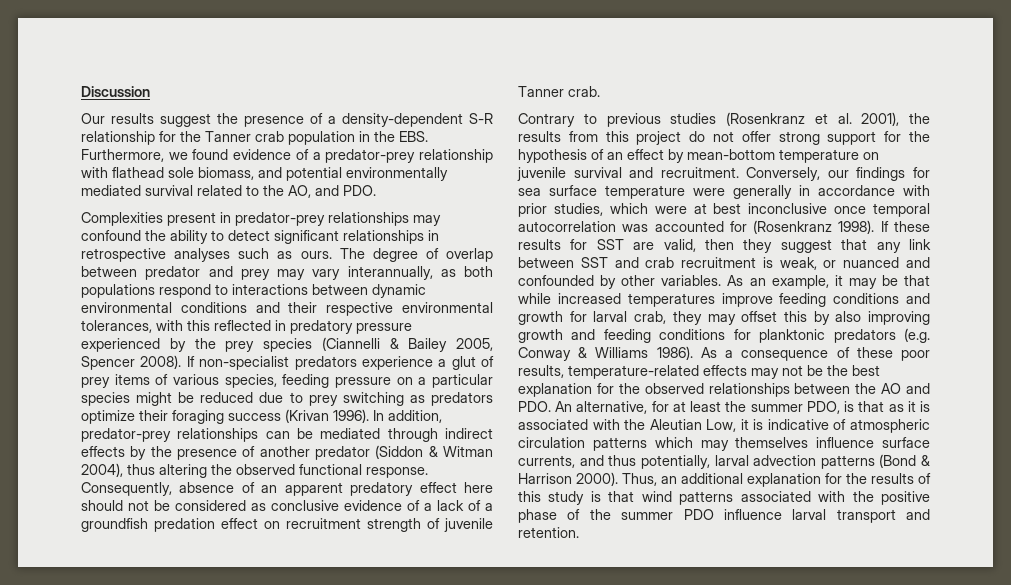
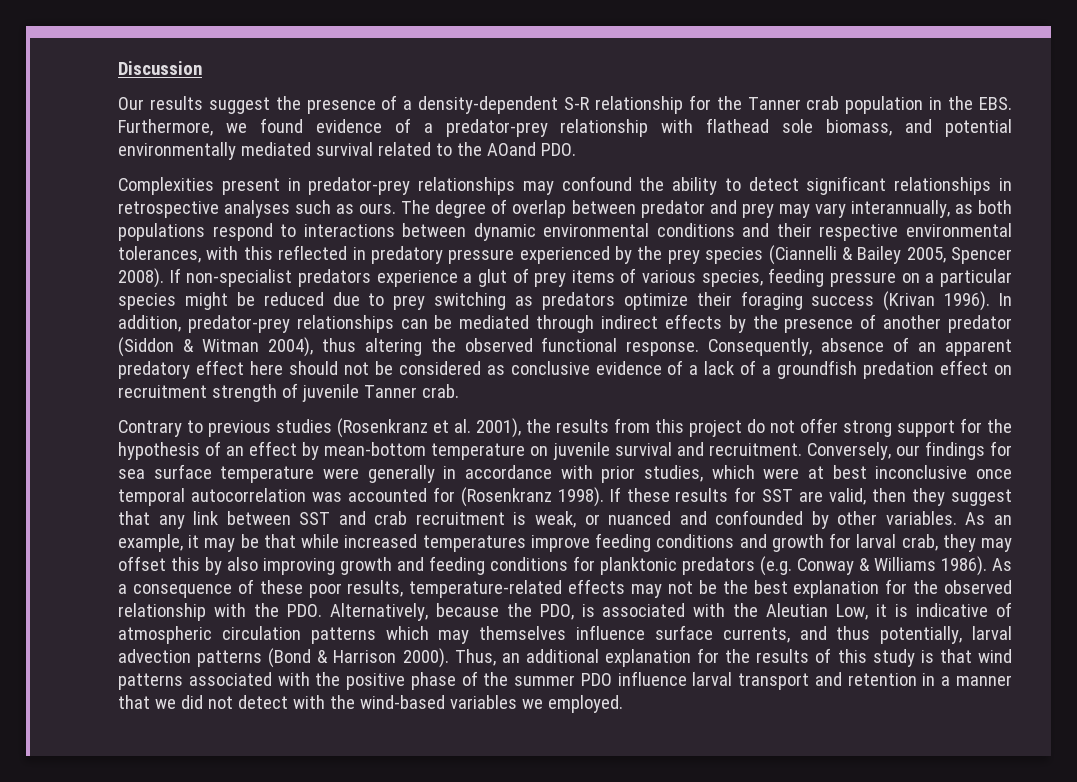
- Our results suggest the presence of a density-dependent S-R relationship for the Tanner crab population in the EBS. Furthermore, we found evidence of a predator-prey relationship with flathead sole biomass, and potential environmentally mediated survival related to the AO, and PDO.
+ Our results suggest the presence of a density-dependent S-R relationship for the Tanner crab population in the EBS. Furthermore, we found evidence of a predator-prey relationship with flathead sole biomass, and potential environmentally mediated survival related to the AOand PDO.
- As a consequence of these poor results, temperature-related effects may not be the best explanation for the observed relationships between the AO and PDO. An alternative, for at least the summer PDO, is that as it is associated with the Aleutian Low, it is indicative of atmospheric circulation patterns which may themselves influence surface currents, and thus potentially, larval advection patterns (Bond & Harrison 2000).
+ As a consequence of these poor results, temperature-related effects may not be the best explanation for the observed relationship with the PDO. Alternatively, because the PDO, is associated with the Aleutian Low, it is indicative of atmospheric circulation patterns which may themselves influence surface currents, and thus potentially, larval advection patterns (Bond & Harrison 2000).
- Thus, an additional explanation for the results of this study is that wind patterns associated with the positive phase of the summer PDO influence larval transport and retention.
+ Thus, an additional explanation for the results of this study is that wind patterns associated with the positive phase of the summer PDO influence larval transport and retention in a manner that we did not detect with the wind-based variables we employed.

